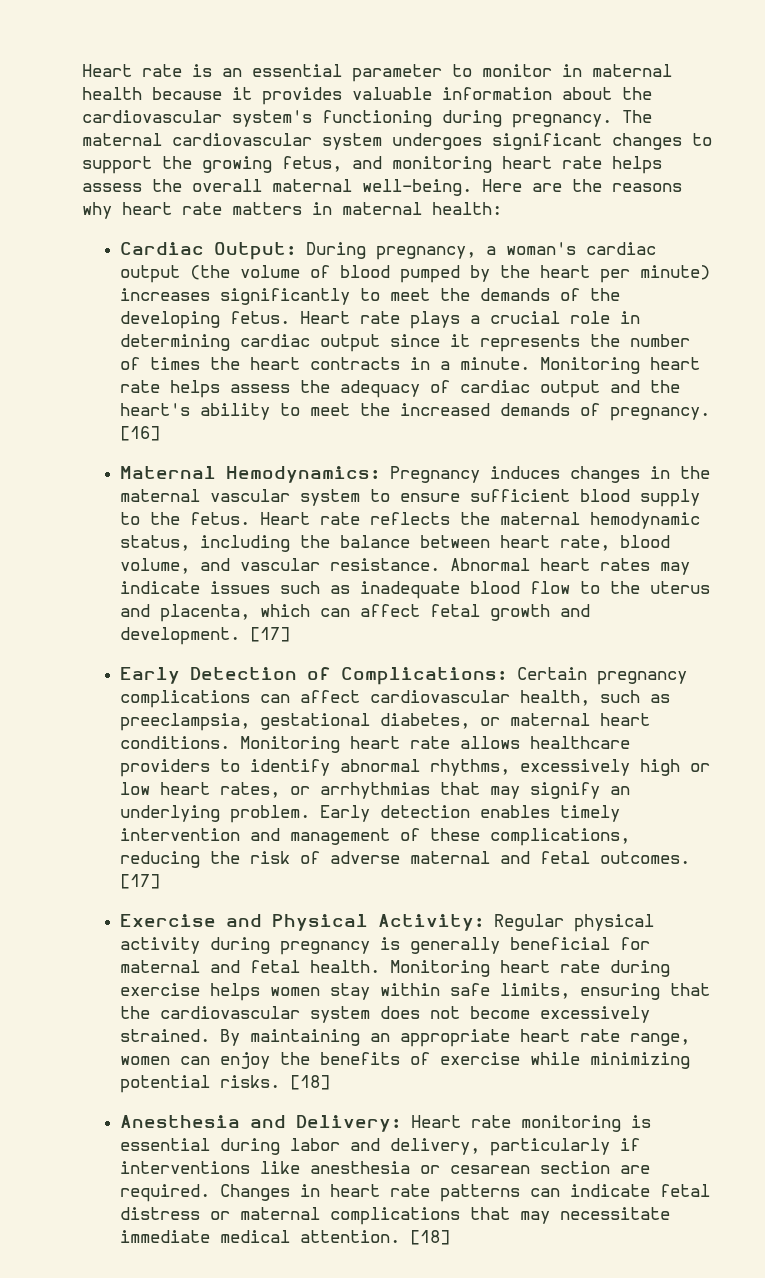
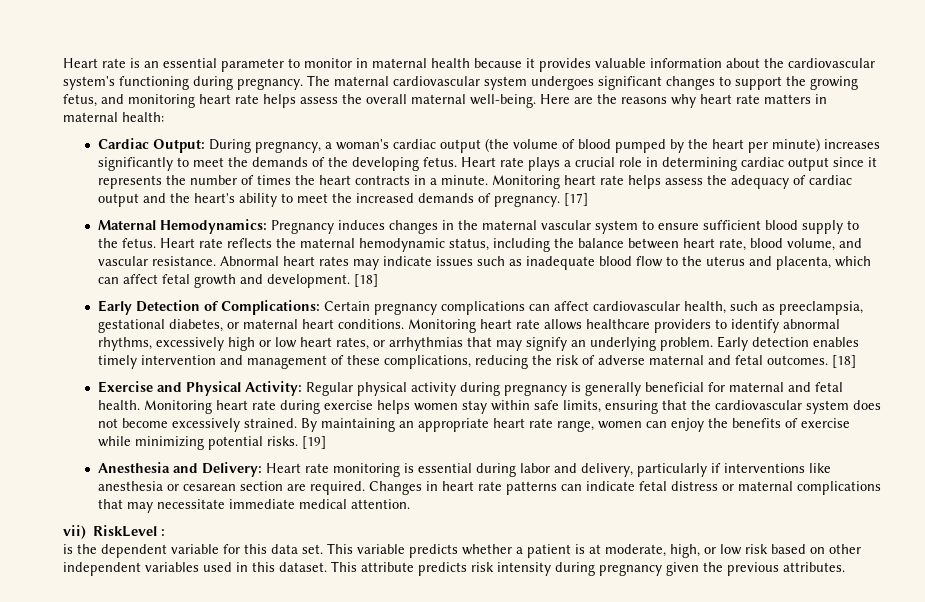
- [16]
+ [17]
- Abnormal heart rates may indicate issues such as inadequate blood flow to the uterus and placenta, which can affect fetal growth and development. [17]
+ Abnormal heart rates may indicate issues such as inadequate blood flow to the uterus and placenta, which can affect fetal growth and development. [18]
- Early detection enables timely intervention and management of these complications, reducing the risk of adverse maternal and fetal outcomes. [17]
+ Early detection enables timely intervention and management of these complications, reducing the risk of adverse maternal and fetal outcomes. [18]
- By maintaining an appropriate heart rate range, women can enjoy the benefits of exercise while minimizing potential risks. [18]
+ By maintaining an appropriate heart rate range, women can enjoy the benefits of exercise while minimizing potential risks. [19]
- Changes in heart rate patterns can indicate fetal distress or maternal complications that may necessitate immediate medical attention. [18]
+ Changes in heart rate patterns can indicate fetal distress or maternal complications that may necessitate immediate medical attention.
+ vii) RiskLevel :
+ is the dependent variable for this data set. This variable predicts whether a patient is at moderate, high, or low risk based on other independent variables used in this dataset. This attribute predicts risk intensity during pregnancy given the previous attributes.

